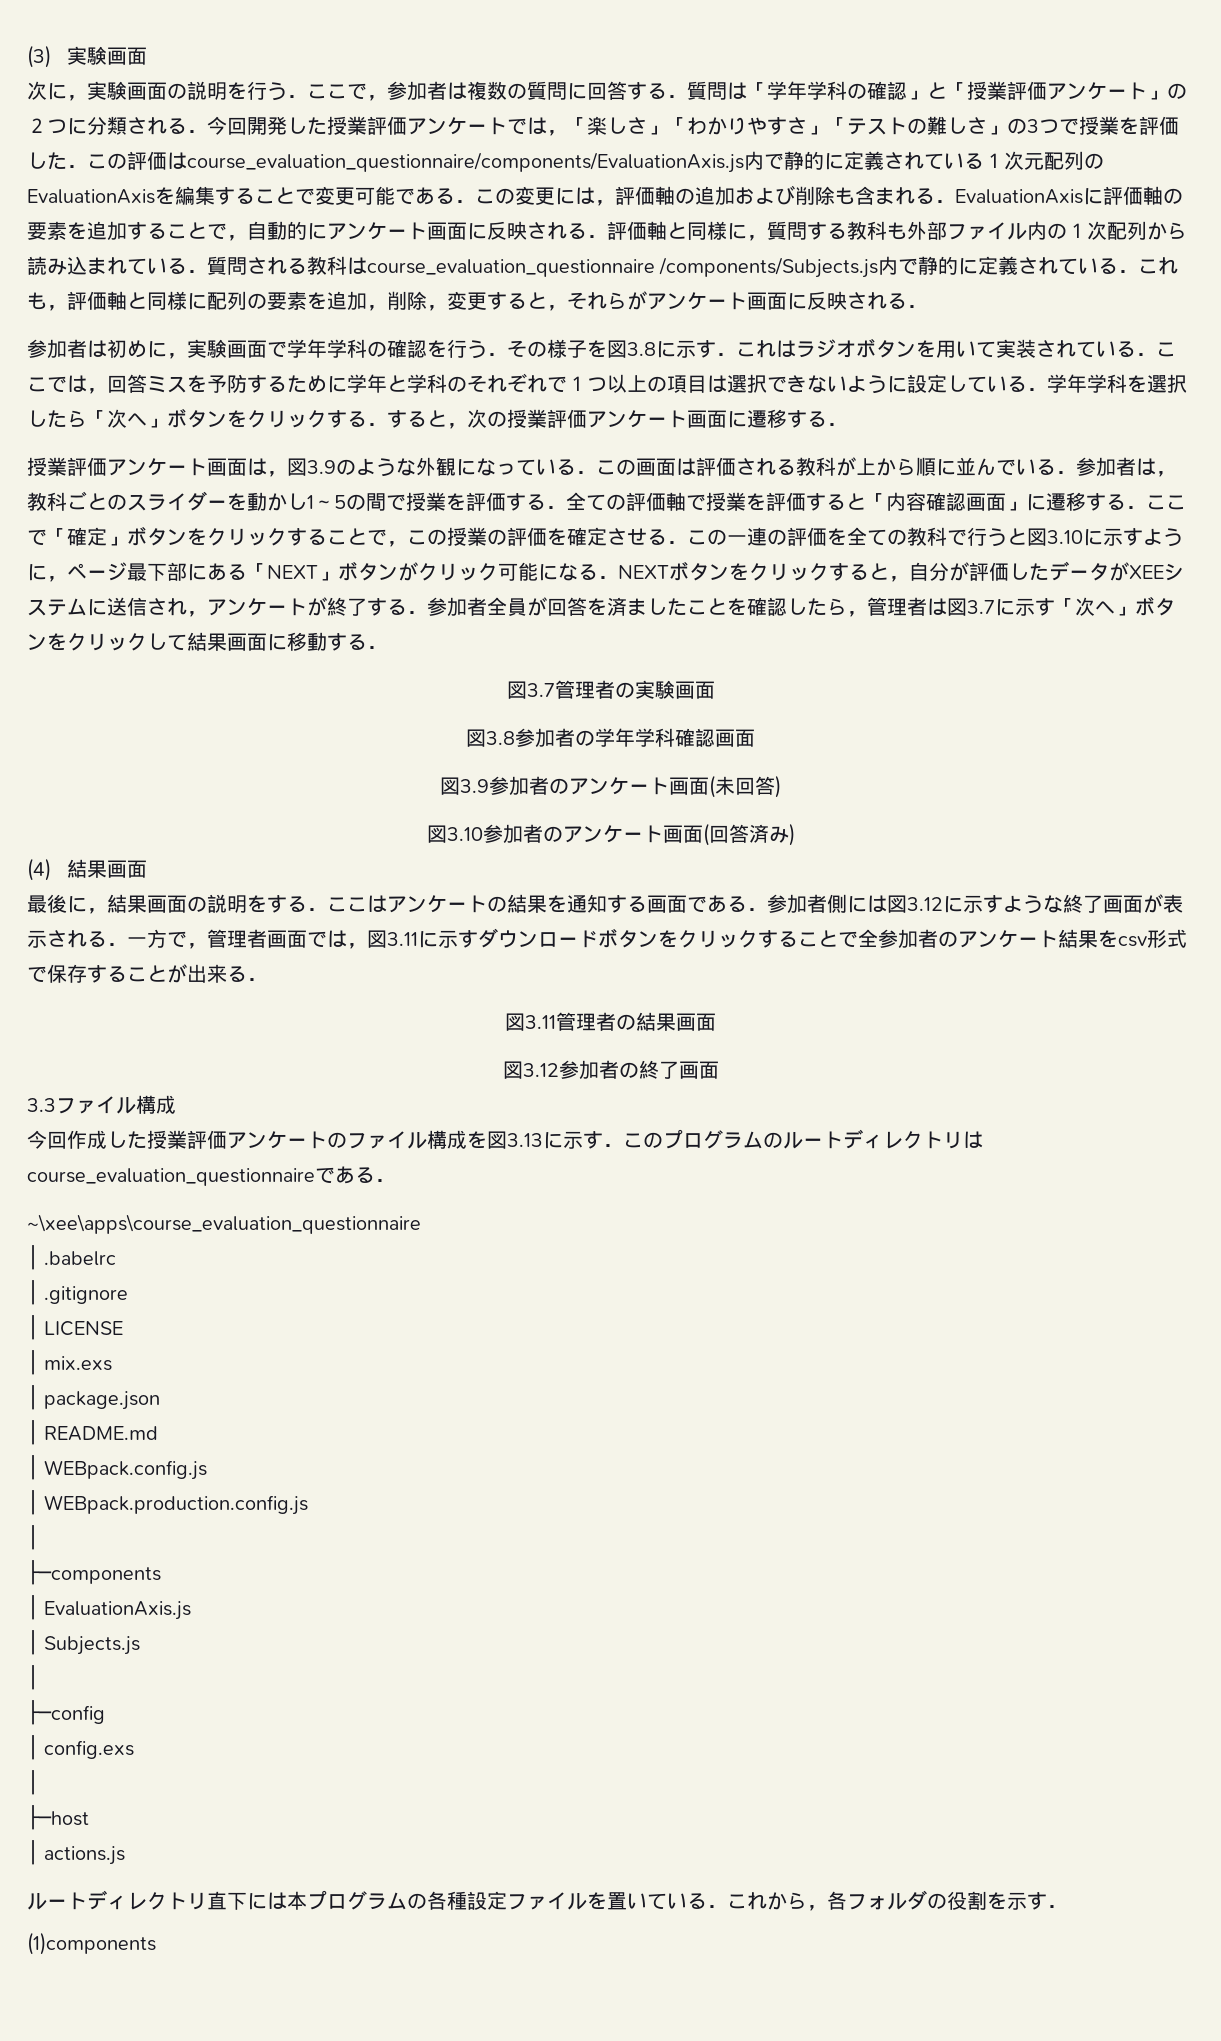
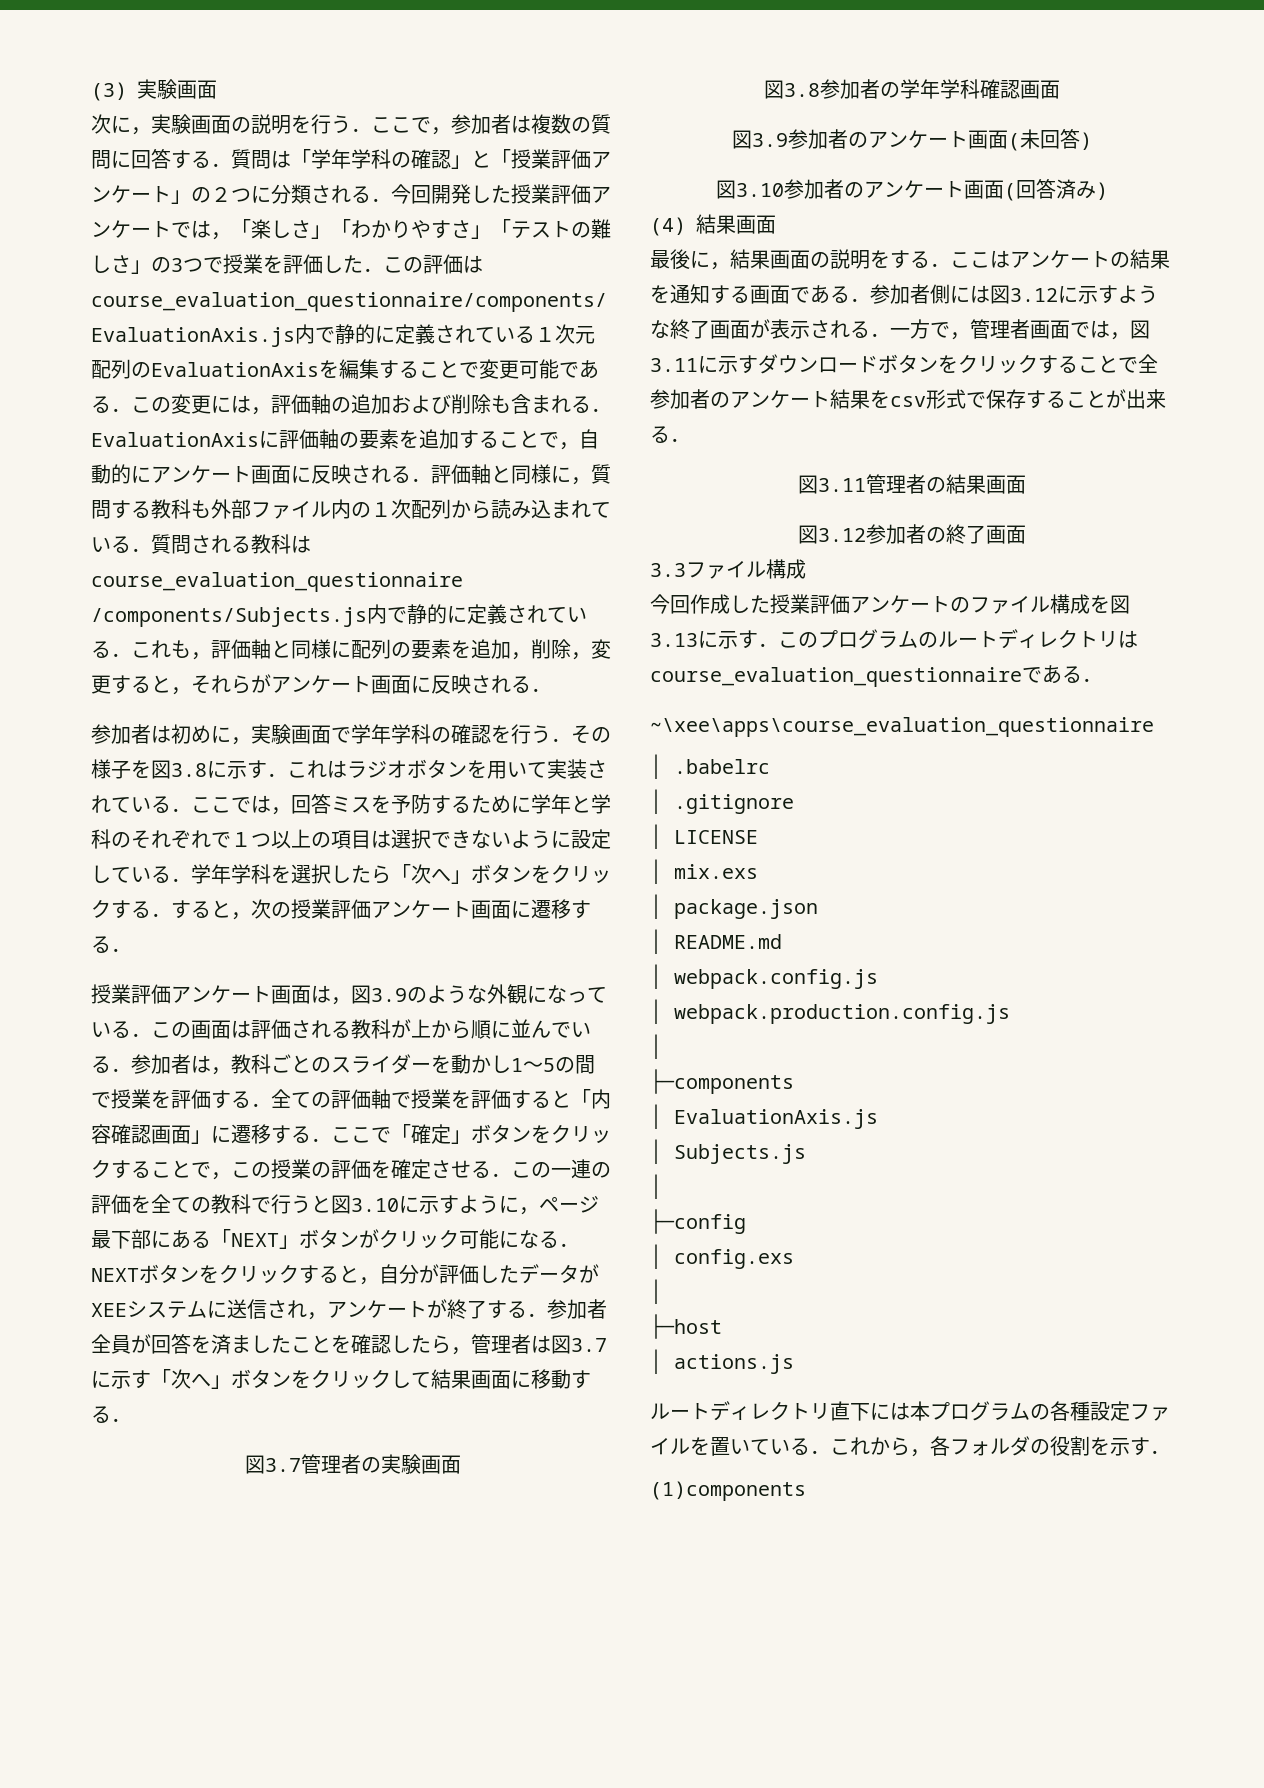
- │ WEBpack.config.js
- │ WEBpack.production.config.js
+ │ webpack.config.js
+ │ webpack.production.config.js

